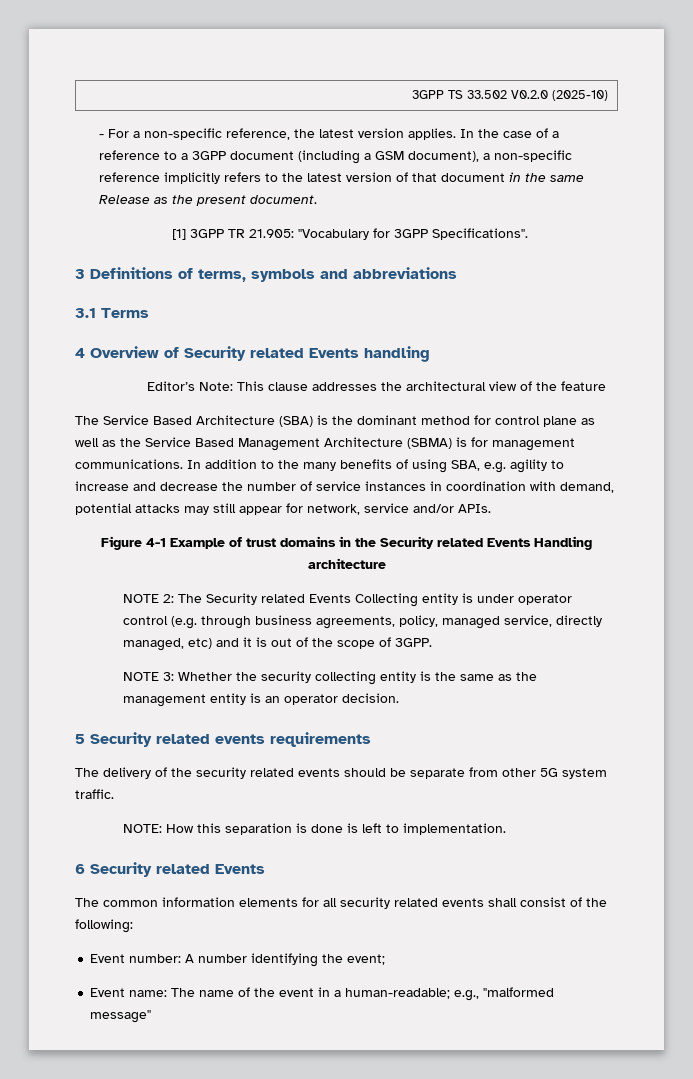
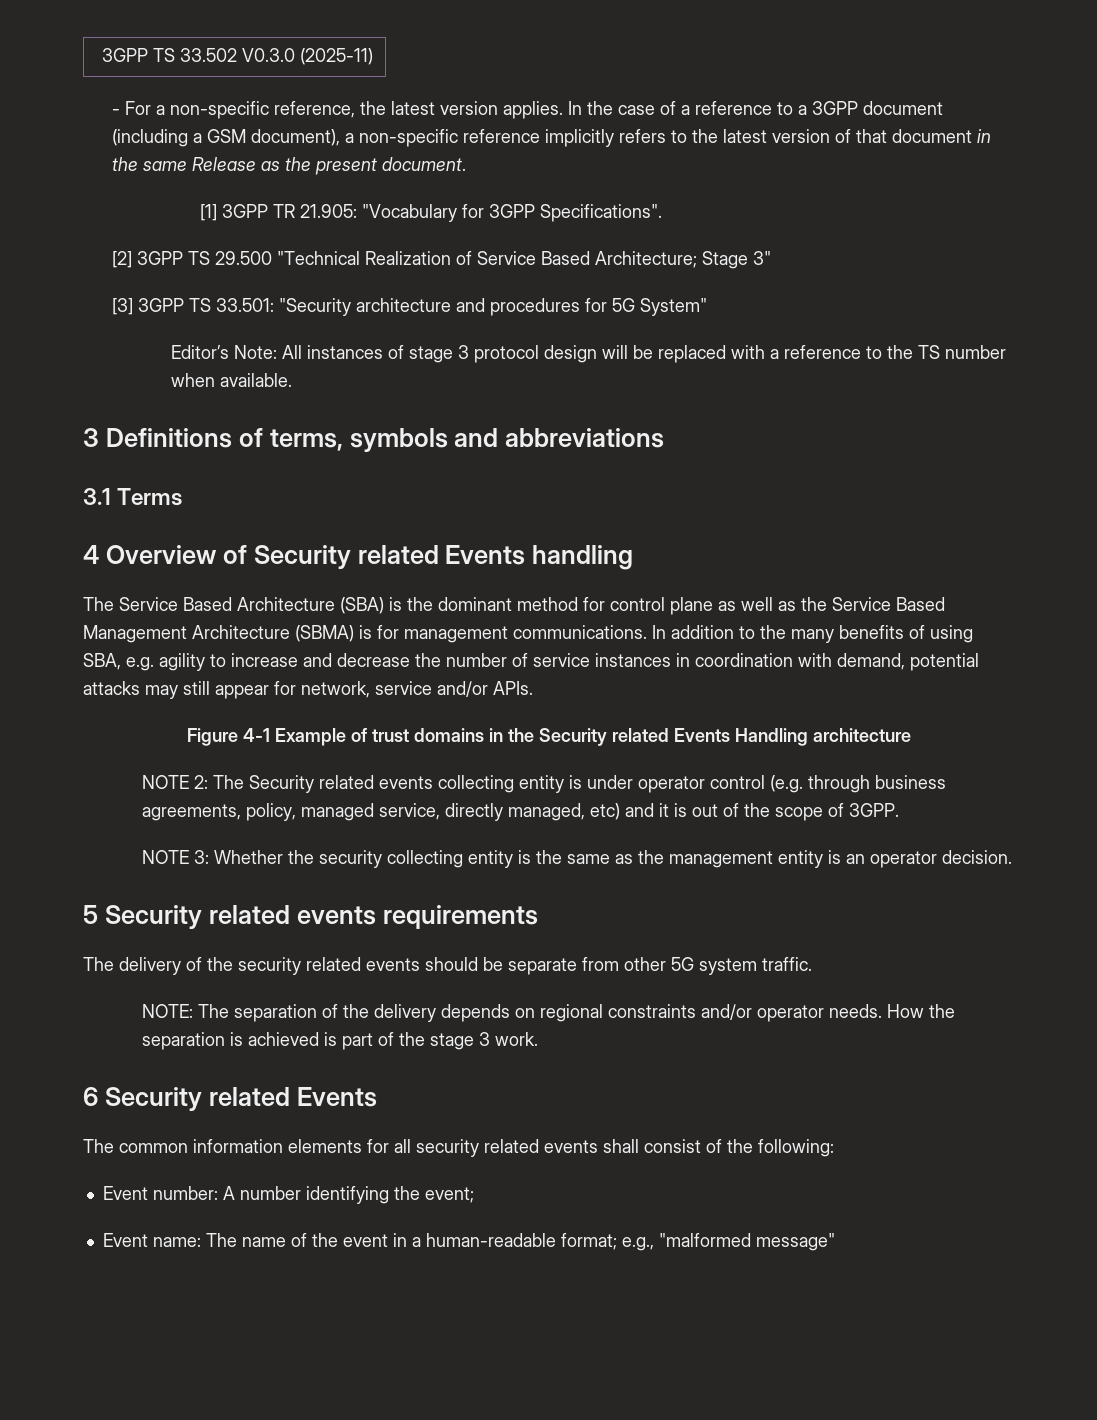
- 3GPP TS 33.502 V0.2.0 (2025-10)
+ 3GPP TS 33.502 V0.3.0 (2025-11)
+ [2] 3GPP TS 29.500 "Technical Realization of Service Based Architecture; Stage 3"
+ [3] 3GPP TS 33.501: "Security architecture and procedures for 5G System"
+ Editor’s Note: All instances of stage 3 protocol design will be replaced with a reference to the TS number when available.
- Editor’s Note: This clause addresses the architectural view of the feature
- NOTE 2: The Security related Events Collecting entity is under operator control (e.g. through business agreements, policy, managed service, directly managed, etc) and it is out of the scope of 3GPP.
+ NOTE 2: The Security related events collecting entity is under operator control (e.g. through business agreements, policy, managed service, directly managed, etc) and it is out of the scope of 3GPP.
- NOTE: How this separation is done is left to implementation.
+ NOTE: The separation of the delivery depends on regional constraints and/or operator needs. How the separation is achieved is part of the stage 3 work.
- Event name: The name of the event in a human-readable; e.g., "malformed message"
+ Event name: The name of the event in a human-readable format; e.g., "malformed message"

